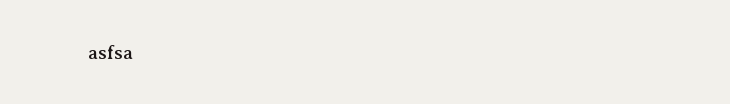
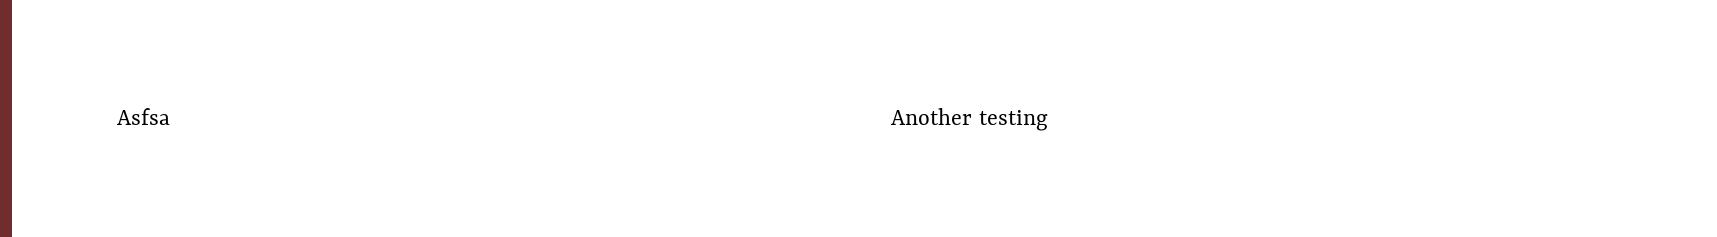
- asfsa
+ Asfsa
+ Another testing

